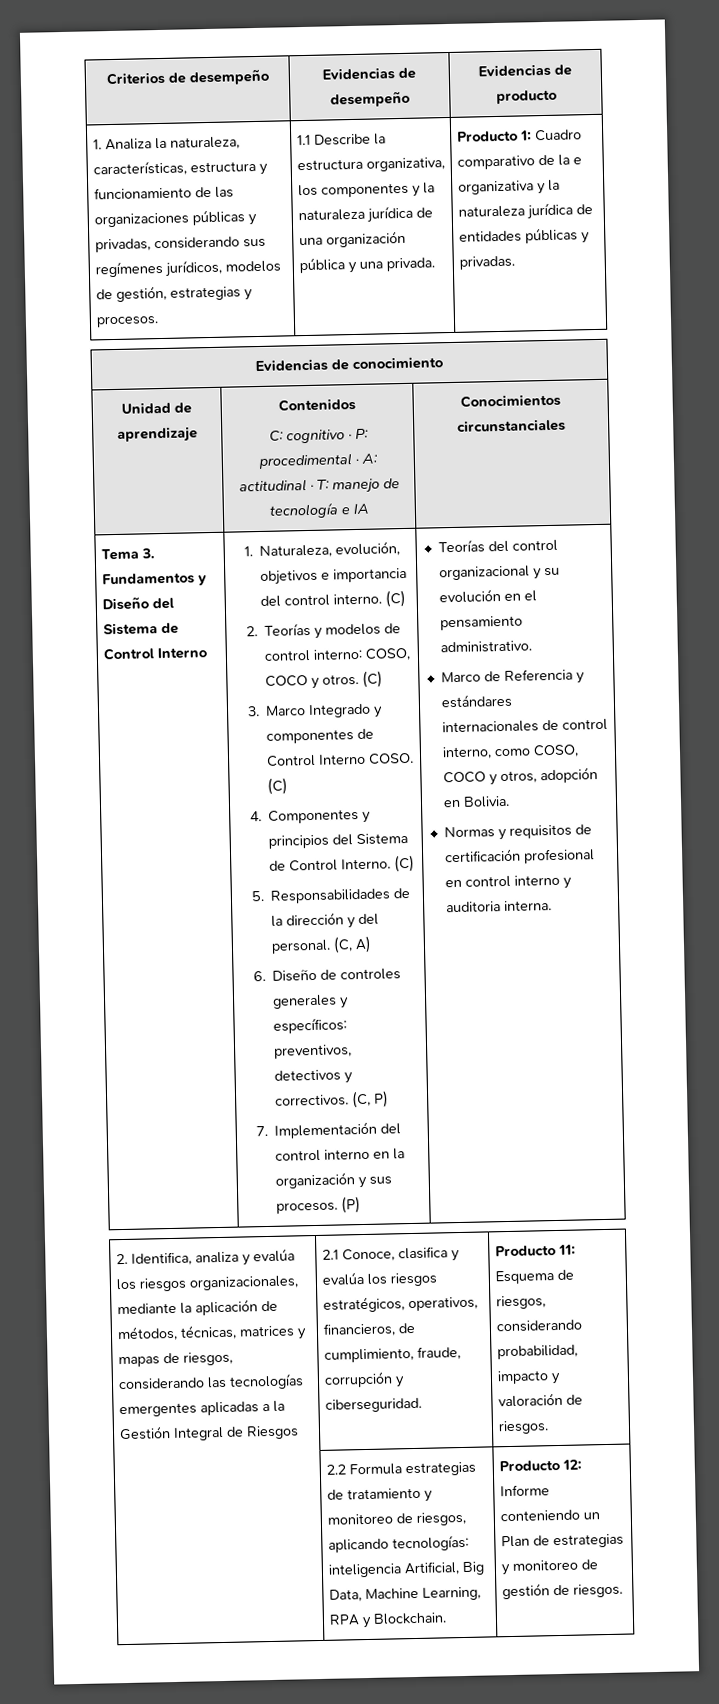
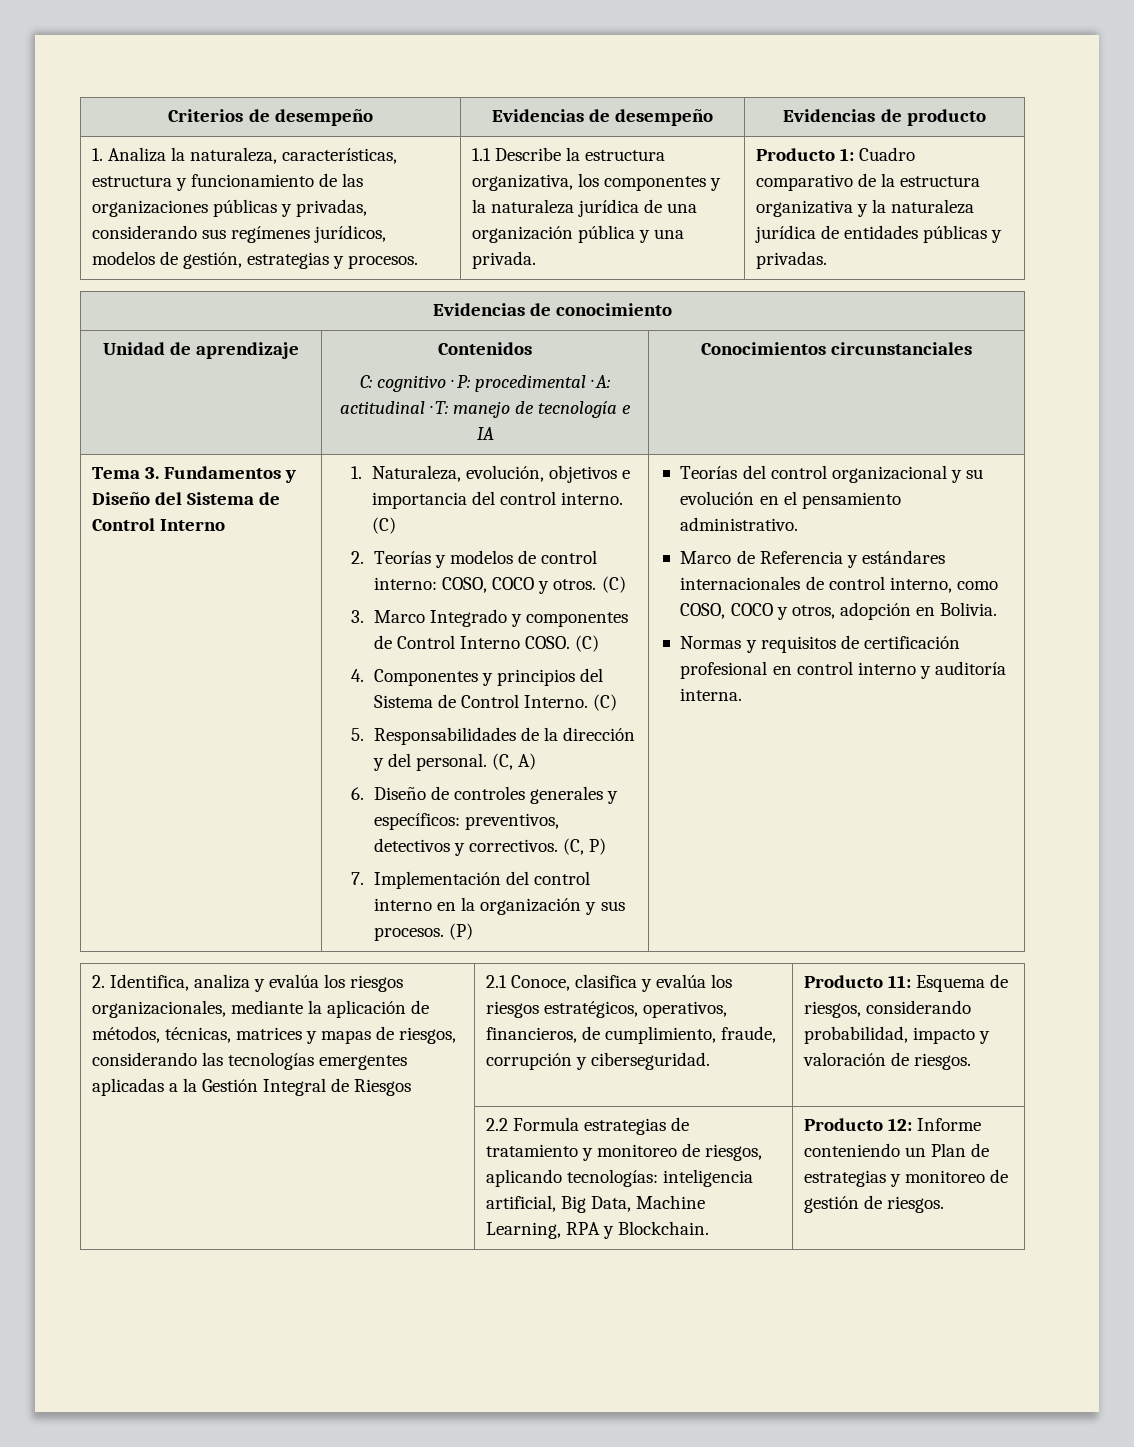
- Producto 1: Cuadro comparativo de la e organizativa y la naturaleza jurídica de entidades públicas y privadas.
+ Producto 1: Cuadro comparativo de la estructura organizativa y la naturaleza jurídica de entidades públicas y privadas.
- Normas y requisitos de certificación profesional en control interno y auditoria interna.
+ Normas y requisitos de certificación profesional en control interno y auditoría interna.
- | 2.2 Formula estrategias de tratamiento y monitoreo de riesgos, aplicando tecnologías: inteligencia Artificial, Big Data, Machine Learning, RPA y Blockchain. | Producto 12: Informe conteniendo un Plan de estrategias y monitoreo de gestión de riesgos.
+ | 2.2 Formula estrategias de tratamiento y monitoreo de riesgos, aplicando tecnologías: inteligencia artificial, Big Data, Machine Learning, RPA y Blockchain. | Producto 12: Informe conteniendo un Plan de estrategias y monitoreo de gestión de riesgos.

